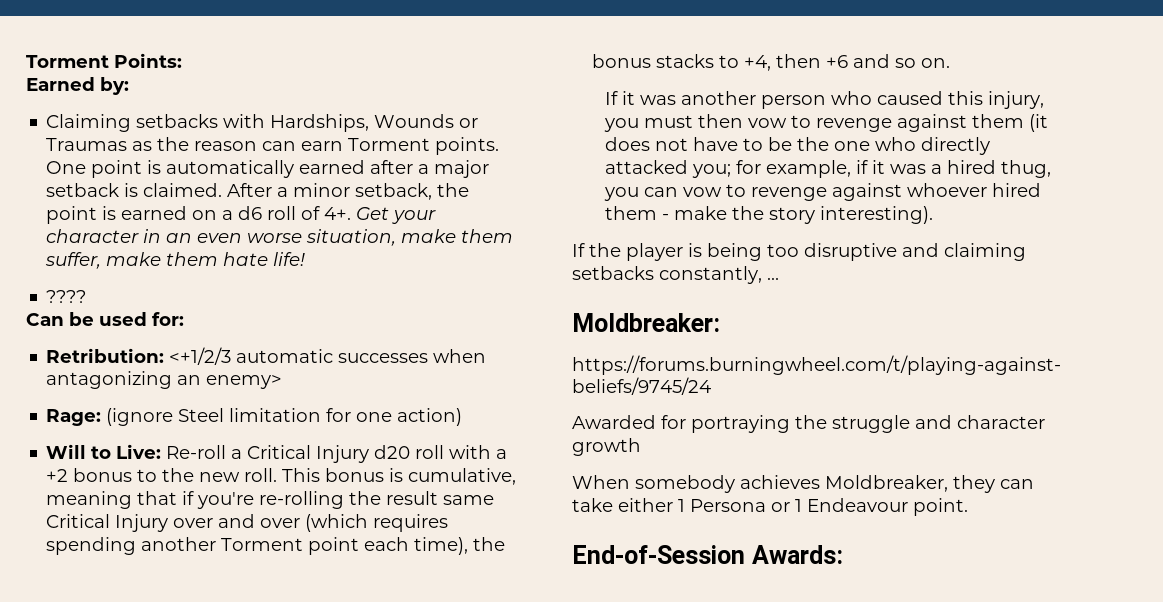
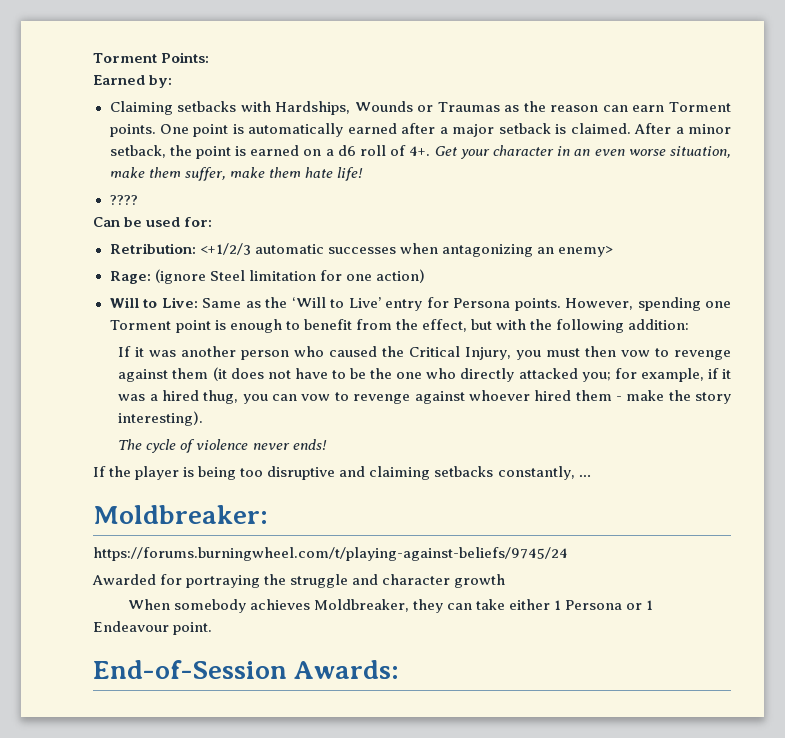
- Will to Live: Re-roll a Critical Injury d20 roll with a +2 bonus to the new roll. This bonus is cumulative, meaning that if you're re-rolling the result same Critical Injury over and over (which requires spending another Torment point each time), the bonus stacks to +4, then +6 and so on.
+ Will to Live: Same as the ‘Will to Live’ entry for Persona points. However, spending one Torment point is enough to benefit from the effect, but with the following addition:
- If it was another person who caused this injury, you must then vow to revenge against them (it does not have to be the one who directly attacked you; for example, if it was a hired thug, you can vow to revenge against whoever hired them - make the story interesting).
+ If it was another person who caused the Critical Injury, you must then vow to revenge against them (it does not have to be the one who directly attacked you; for example, if it was a hired thug, you can vow to revenge against whoever hired them - make the story interesting).
+ The cycle of violence never ends!

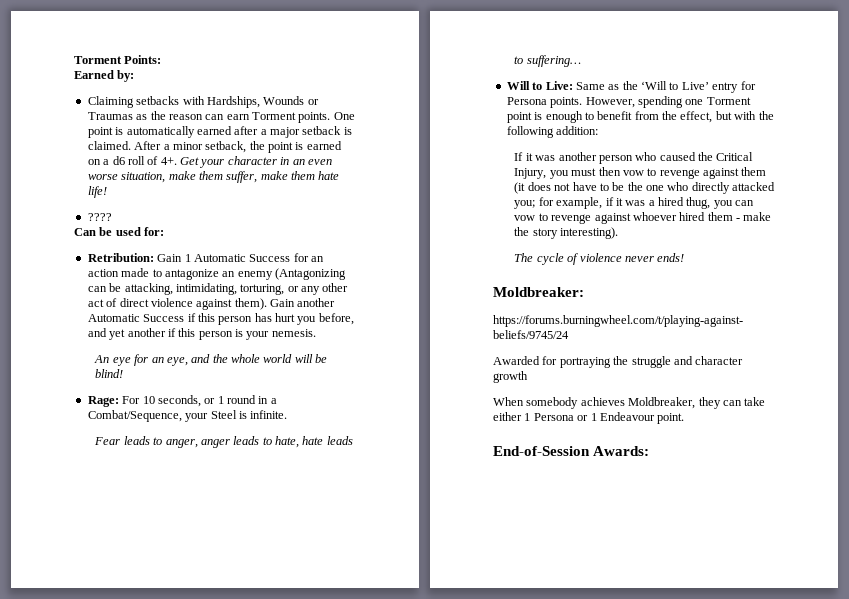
- Retribution: <+1/2/3 automatic successes when antagonizing an enemy>
- Rage: (ignore Steel limitation for one action)
+ Retribution: Gain 1 Automatic Success for an action made to antagonize an enemy (Antagonizing can be attacking, intimidating, torturing, or any other act of direct violence against them). Gain another Automatic Success if this person has hurt you before, and yet another if this person is your nemesis.
+ An eye for an eye, and the whole world will be blind!
+ Rage: For 10 seconds, or 1 round in a Combat/Sequence, your Steel is infinite.
+ Fear leads to anger, anger leads to hate, hate leads to suffering…
- If the player is being too disruptive and claiming setbacks constantly, …

